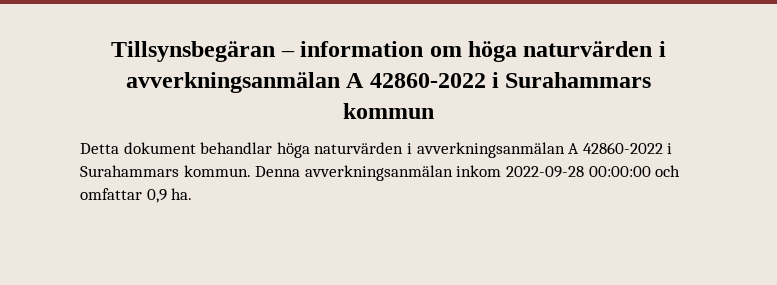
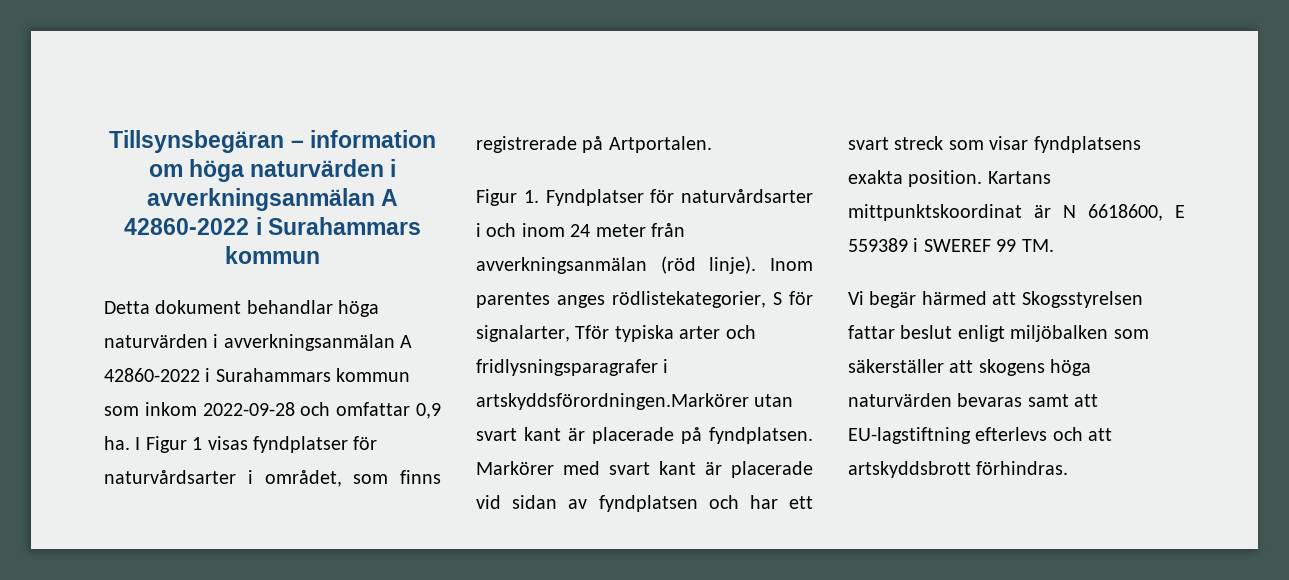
- Detta dokument behandlar höga naturvärden i avverkningsanmälan A 42860-2022 i Surahammars kommun. Denna avverkningsanmälan inkom 2022-09-28 00:00:00 och omfattar 0,9 ha.
+ Detta dokument behandlar höga naturvärden i avverkningsanmälan A 42860-2022 i Surahammars kommun som inkom 2022-09-28 och omfattar 0,9 ha.
+ I Figur 1 visas fyndplatser för naturvårdsarter i området, som finns registrerade på Artportalen.
+ Figur 1. Fyndplatser för naturvårdsarter i och inom 24 meter från avverkningsanmälan (röd linje). Inom parentes anges rödlistekategorier, S för signalarter, Tför typiska arter och fridlysningsparagrafer i artskyddsförordningen.Markörer utan svart kant är placerade på fyndplatsen. Markörer med svart kant är placerade vid sidan av fyndplatsen och har ett svart streck som visar fyndplatsens exakta position. Kartans mittpunktskoordinat är N 6618600, E 559389 i SWEREF 99 TM.
+ Vi begär härmed att Skogsstyrelsen fattar beslut enligt miljöbalken som säkerställer att skogens höga naturvärden bevaras samt att EU-lagstiftning efterlevs och att artskyddsbrott förhindras.

